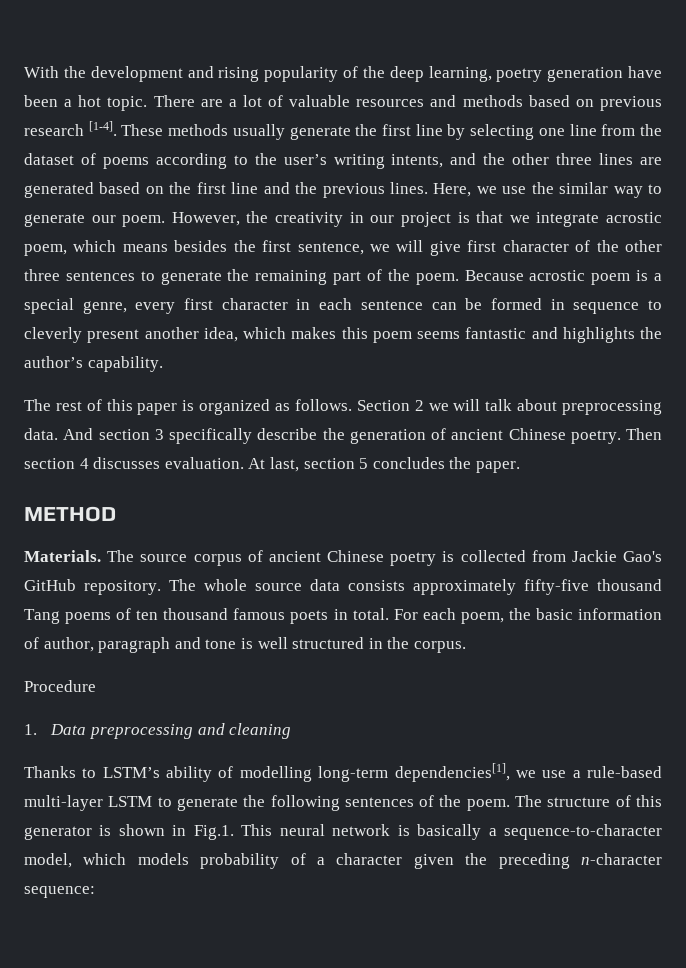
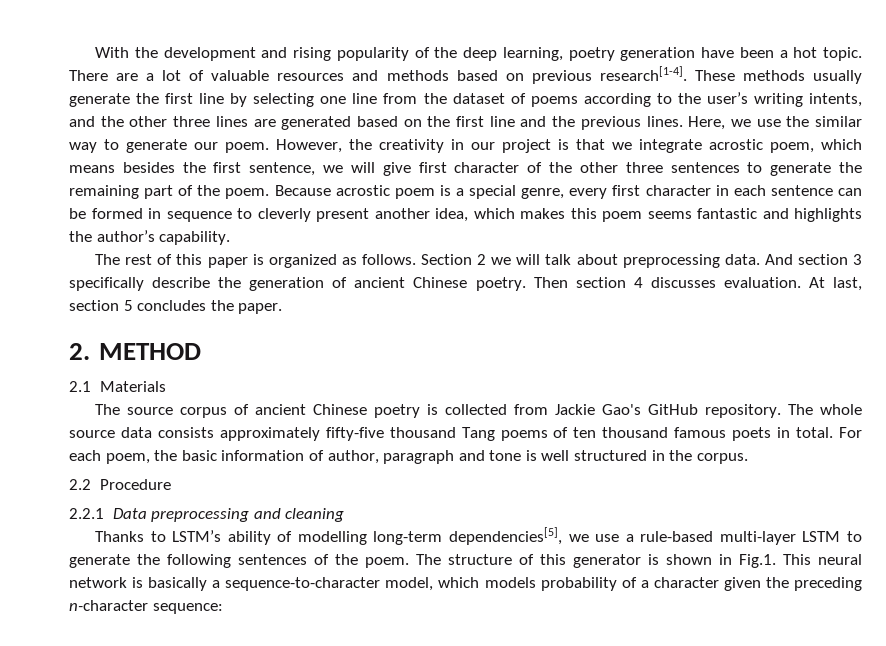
- There are a lot of valuable resources and methods based on previous research [1-4].
+ There are a lot of valuable resources and methods based on previous research[1-4].
- METHOD
+ 2. METHOD
- Materials. The source corpus of ancient Chinese poetry is collected from Jackie Gao's GitHub repository.
+ 2.1 Materials
+ The source corpus of ancient Chinese poetry is collected from Jackie Gao's GitHub repository.
- Procedure
+ 2.2 Procedure
- 1. Data preprocessing and cleaning
+ 2.2.1 Data preprocessing and cleaning
- Thanks to LSTM’s ability of modelling long-term dependencies[1], we use a rule-based multi-layer LSTM to generate the following sentences of the poem.
+ Thanks to LSTM’s ability of modelling long-term dependencies[5], we use a rule-based multi-layer LSTM to generate the following sentences of the poem.

